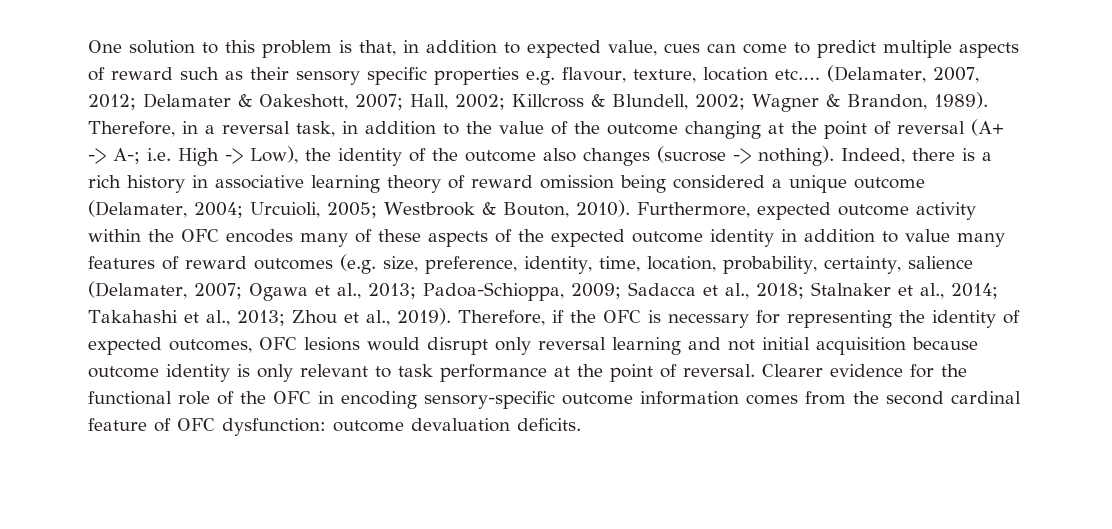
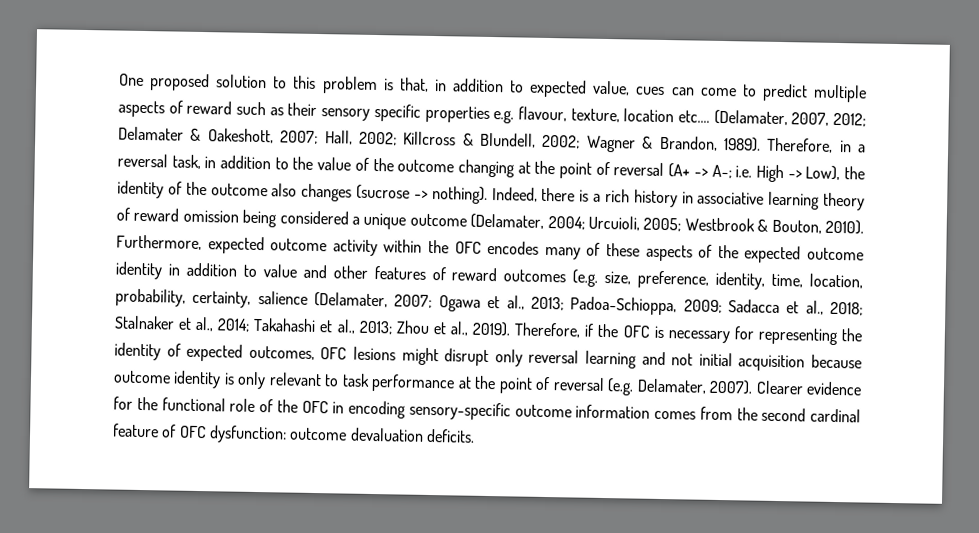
- One solution to this problem is that, in addition to expected value, cues can come to predict multiple aspects of reward such as their sensory specific properties e.g. flavour, texture, location etc.…
+ One proposed solution to this problem is that, in addition to expected value, cues can come to predict multiple aspects of reward such as their sensory specific properties e.g. flavour, texture, location etc.…
- Furthermore, expected outcome activity within the OFC encodes many of these aspects of the expected outcome identity in addition to value many features of reward outcomes (e.g. size, preference, identity, time, location, probability, certainty, salience (Delamater, 2007; Ogawa et al., 2013; Padoa-Schioppa, 2009; Sadacca et al., 2018; Stalnaker et al., 2014; Takahashi et al., 2013; Zhou et al., 2019).
+ Furthermore, expected outcome activity within the OFC encodes many of these aspects of the expected outcome identity in addition to value and other features of reward outcomes (e.g. size, preference, identity, time, location, probability, certainty, salience (Delamater, 2007; Ogawa et al., 2013; Padoa-Schioppa, 2009; Sadacca et al., 2018; Stalnaker et al., 2014; Takahashi et al., 2013; Zhou et al., 2019).
- Therefore, if the OFC is necessary for representing the identity of expected outcomes, OFC lesions would disrupt only reversal learning and not initial acquisition because outcome identity is only relevant to task performance at the point of reversal.
+ Therefore, if the OFC is necessary for representing the identity of expected outcomes, OFC lesions might disrupt only reversal learning and not initial acquisition because outcome identity is only relevant to task performance at the point of reversal (e.g. Delamater, 2007).

